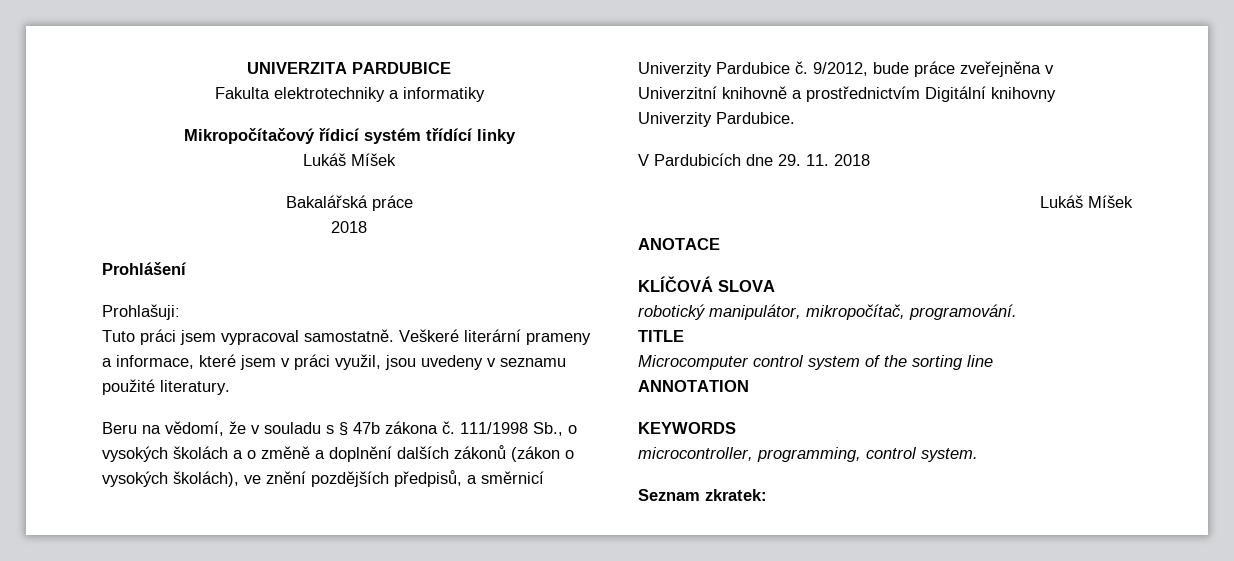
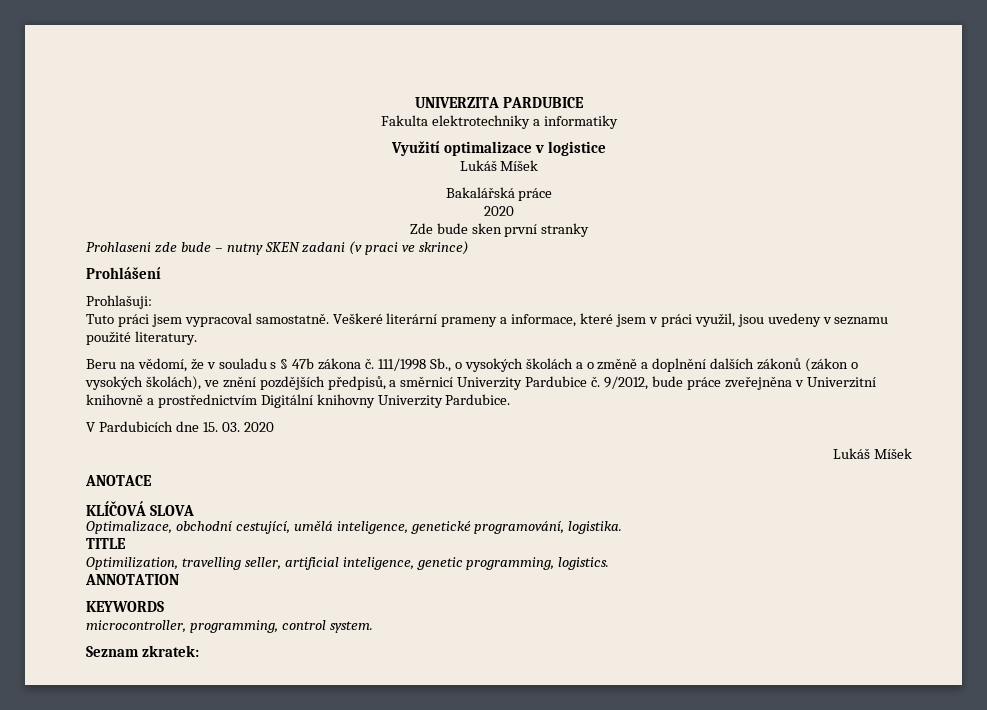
- Mikropočítačový řídicí systém třídící linky
+ Využití optimalizace v logistice
  Bakalářská práce
- 2018
+ 2020
+ Zde bude sken první stranky
+ Prohlaseni zde bude – nutny SKEN zadani (v praci ve skrince)
- V Pardubicích dne 29. 11. 2018
+ V Pardubicích dne 15. 03. 2020
- robotický manipulátor, mikropočítač, programování.
+ Optimalizace, obchodní cestující, umělá inteligence, genetické programování, logistika.
  TITLE
- Microcomputer control system of the sorting line
+ Optimilization, travelling seller, artificial inteligence, genetic programming, logistics.

